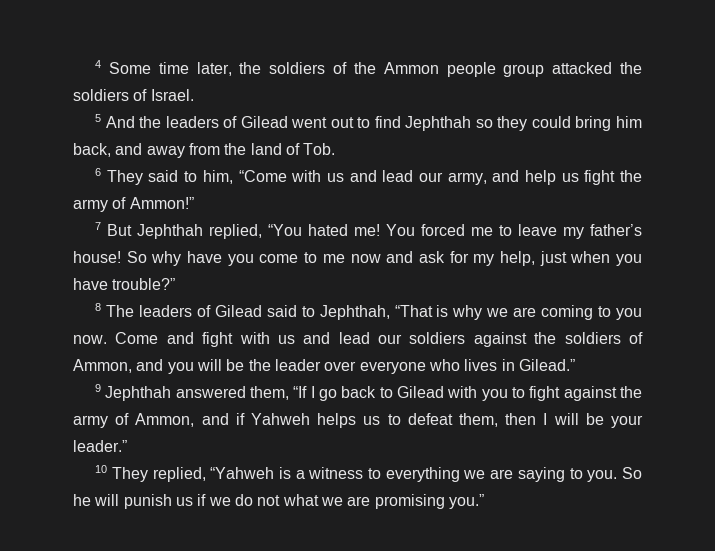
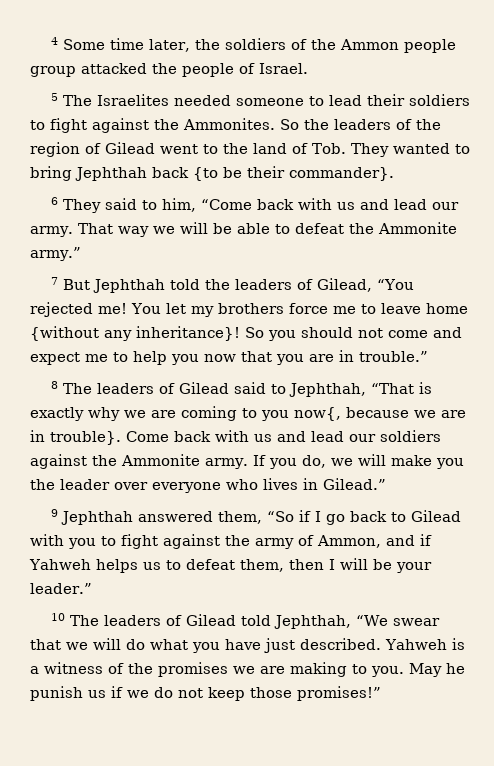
- 4 Some time later, the soldiers of the Ammon people group attacked the soldiers of Israel.
+ 4 Some time later, the soldiers of the Ammon people group attacked the people of Israel.
- 5 And the leaders of Gilead went out to find Jephthah so they could bring him back, and away from the land of Tob.
+ 5 The Israelites needed someone to lead their soldiers to fight against the Ammonites. So the leaders of the region of Gilead went to the land of Tob. They wanted to bring Jephthah back {to be their commander}.
- 6 They said to him, “Come with us and lead our army, and help us fight the army of Ammon!”
- 7 But Jephthah replied, “You hated me! You forced me to leave my father’s house! So why have you come to me now and ask for my help, just when you have trouble?”
+ 6 They said to him, “Come back with us and lead our army. That way we will be able to defeat the Ammonite army.”
+ 7 But Jephthah told the leaders of Gilead, “You rejected me! You let my brothers force me to leave home {without any inheritance}! So you should not come and expect me to help you now that you are in trouble.”
- 8 The leaders of Gilead said to Jephthah, “That is why we are coming to you now. Come and fight with us and lead our soldiers against the soldiers of Ammon, and you will be the leader over everyone who lives in Gilead.”
+ 8 The leaders of Gilead said to Jephthah, “That is exactly why we are coming to you now{, because we are in trouble}. Come back with us and lead our soldiers against the Ammonite army. If you do, we will make you the leader over everyone who lives in Gilead.”
- 9 Jephthah answered them, “If I go back to Gilead with you to fight against the army of Ammon, and if Yahweh helps us to defeat them, then I will be your leader.”
+ 9 Jephthah answered them, “So if I go back to Gilead with you to fight against the army of Ammon, and if Yahweh helps us to defeat them, then I will be your leader.”
- 10 They replied, “Yahweh is a witness to everything we are saying to you.
+ 10 The leaders of Gilead told Jephthah, “We swear that we will do what you have just described. Yahweh is a witness of the promises we are making to you.
- So he will punish us if we do not what we are promising you.”
+ May he punish us if we do not keep those promises!”

